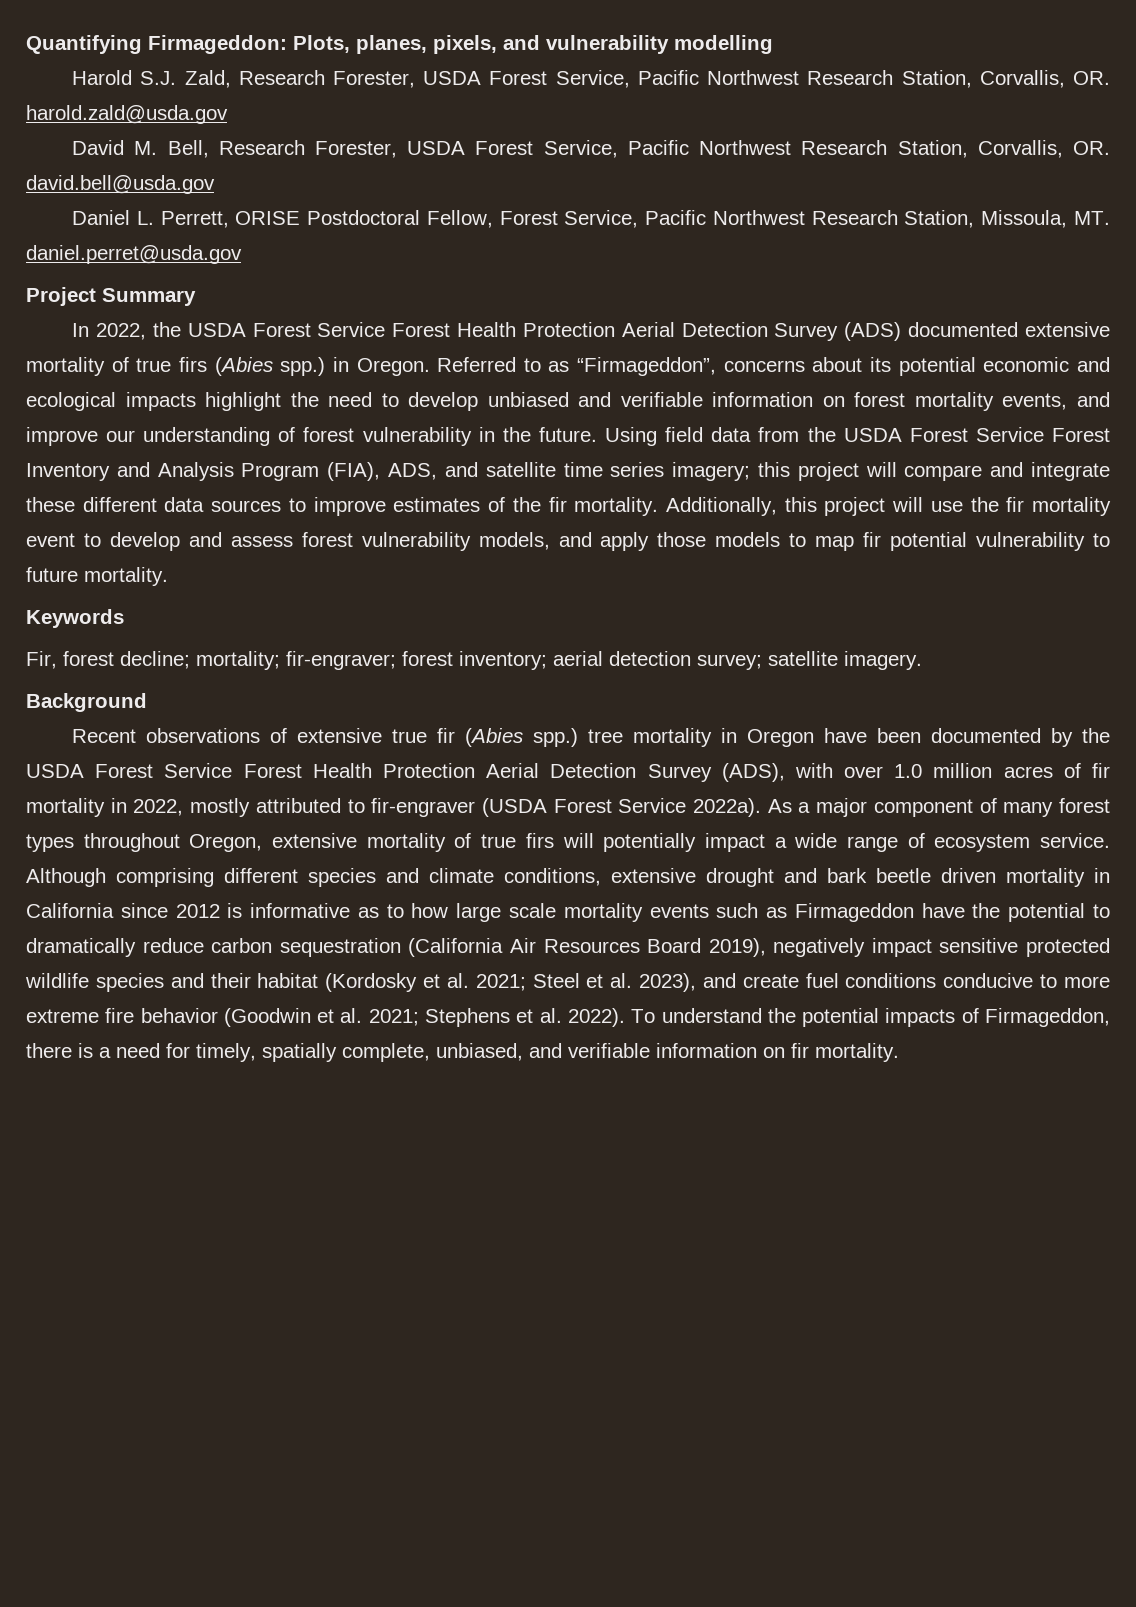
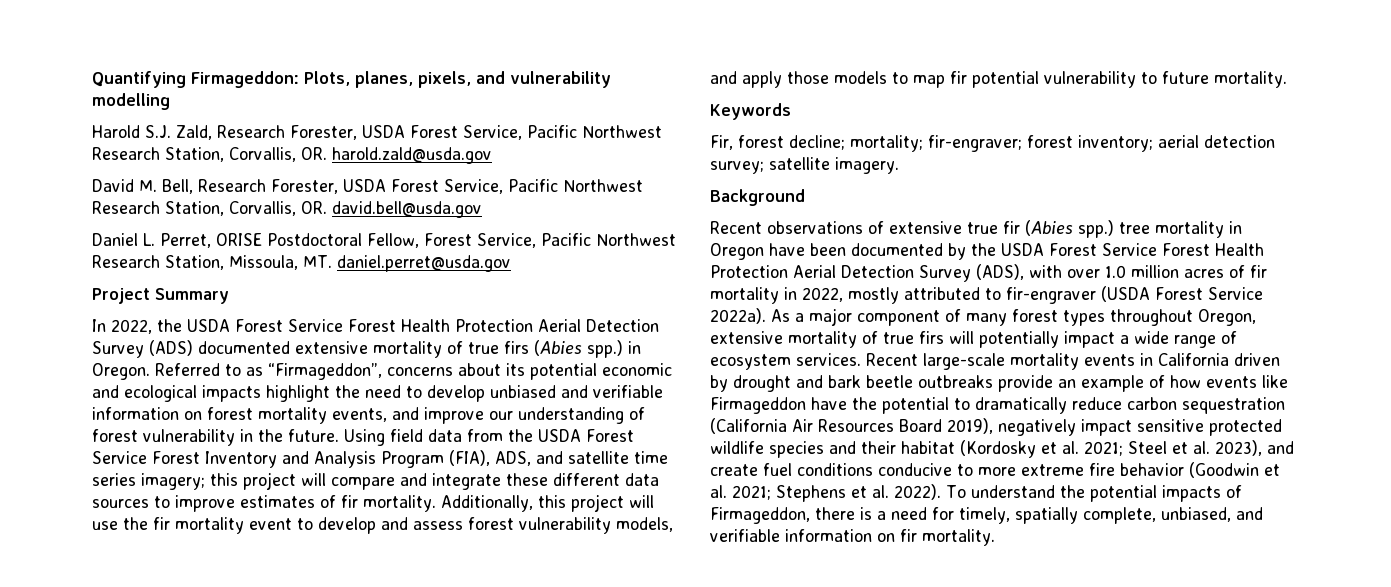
- Daniel L. Perrett, ORISE Postdoctoral Fellow, Forest Service, Pacific Northwest Research Station, Missoula, MT. daniel.perret@usda.gov
+ Daniel L. Perret, ORISE Postdoctoral Fellow, Forest Service, Pacific Northwest Research Station, Missoula, MT. daniel.perret@usda.gov
- Using field data from the USDA Forest Service Forest Inventory and Analysis Program (FIA), ADS, and satellite time series imagery; this project will compare and integrate these different data sources to improve estimates of the fir mortality.
+ Using field data from the USDA Forest Service Forest Inventory and Analysis Program (FIA), ADS, and satellite time series imagery; this project will compare and integrate these different data sources to improve estimates of fir mortality.
- As a major component of many forest types throughout Oregon, extensive mortality of true firs will potentially impact a wide range of ecosystem service. Although comprising different species and climate conditions, extensive drought and bark beetle driven mortality in California since 2012 is informative as to how large scale mortality events such as Firmageddon have the potential to dramatically reduce carbon sequestration (California Air Resources Board 2019), negatively impact sensitive protected wildlife species and their habitat (Kordosky et al. 2021;
+ As a major component of many forest types throughout Oregon, extensive mortality of true firs will potentially impact a wide range of ecosystem services. Recent large-scale mortality events in California driven by drought and bark beetle outbreaks provide an example of how events like Firmageddon have the potential to dramatically reduce carbon sequestration (California Air Resources Board 2019), negatively impact sensitive protected wildlife species and their habitat (Kordosky et al. 2021;

